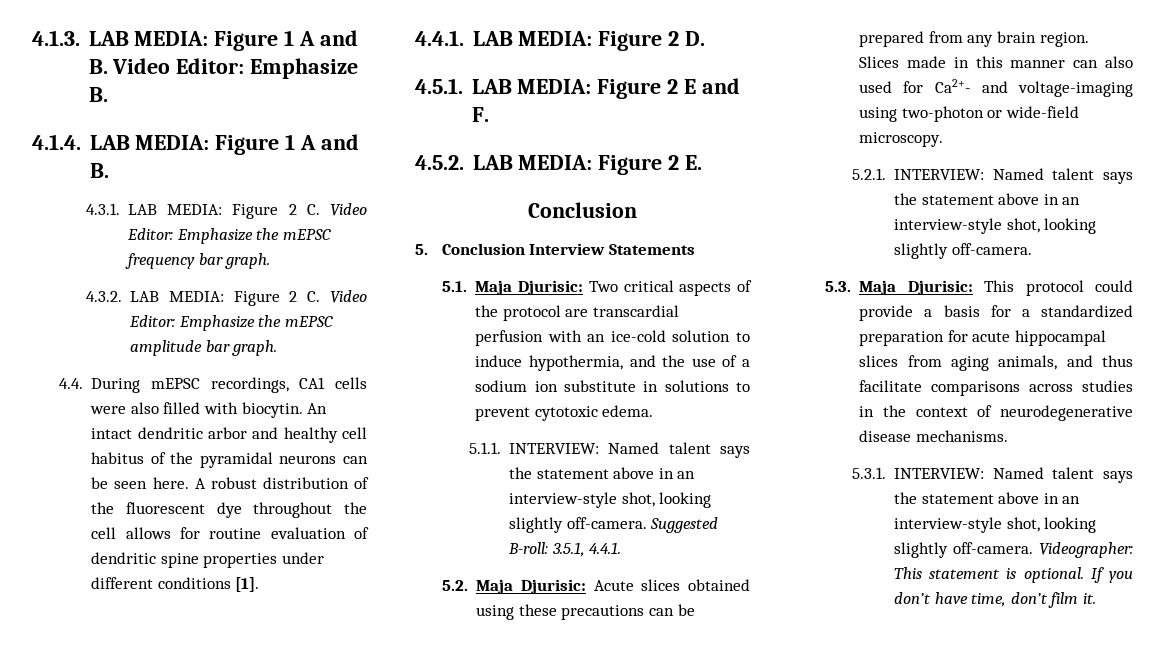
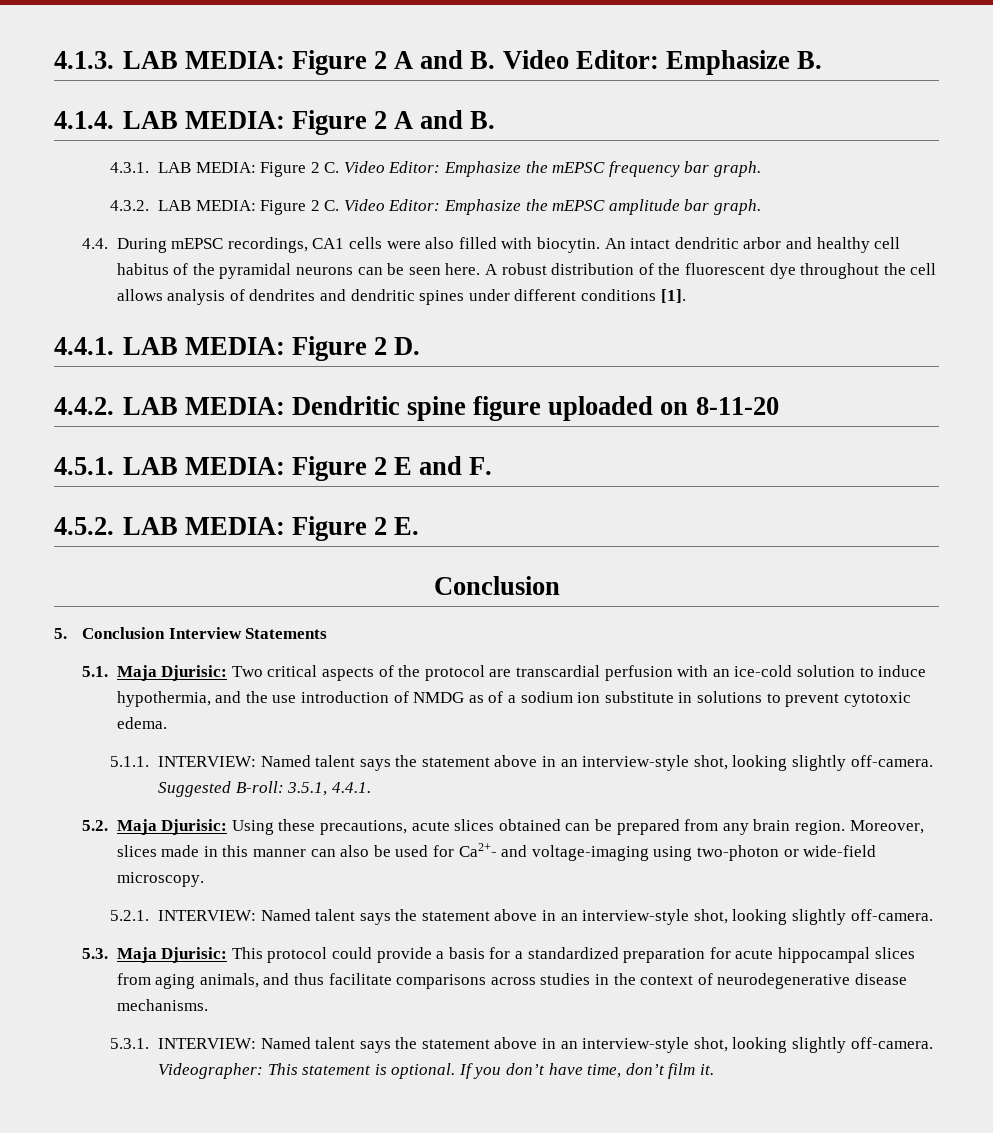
- 4.1.3. LAB MEDIA: Figure 1 A and B. Video Editor: Emphasize B.
+ 4.1.3. LAB MEDIA: Figure 2 A and B. Video Editor: Emphasize B.
- 4.1.4. LAB MEDIA: Figure 1 A and B.
+ 4.1.4. LAB MEDIA: Figure 2 A and B.
- A robust distribution of the fluorescent dye throughout the cell allows for routine evaluation of dendritic spine properties under different conditions [1].
+ A robust distribution of the fluorescent dye throughout the cell allows analysis of dendrites and dendritic spines under different conditions [1].
+ 4.4.2. LAB MEDIA: Dendritic spine figure uploaded on 8-11-20
- 5.1. Maja Djurisic: Two critical aspects of the protocol are transcardial perfusion with an ice-cold solution to induce hypothermia, and the use of a sodium ion substitute in solutions to prevent cytotoxic edema.
+ 5.1. Maja Djurisic: Two critical aspects of the protocol are transcardial perfusion with an ice-cold solution to induce hypothermia, and the use introduction of NMDG as of a sodium ion substitute in solutions to prevent cytotoxic edema.
- 5.2. Maja Djurisic: Acute slices obtained using these precautions can be prepared from any brain region.
+ 5.2. Maja Djurisic: Using these precautions, acute slices obtained can be prepared from any brain region.
- Slices made in this manner can also used for Ca2+- and voltage-imaging using two-photon or wide-field microscopy.
+ Moreover, slices made in this manner can also be used for Ca2+- and voltage-imaging using two-photon or wide-field microscopy.

